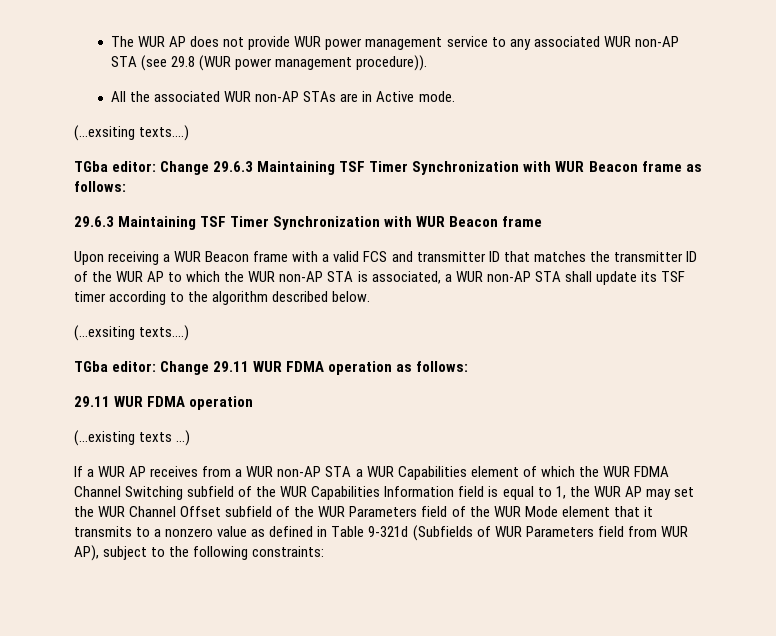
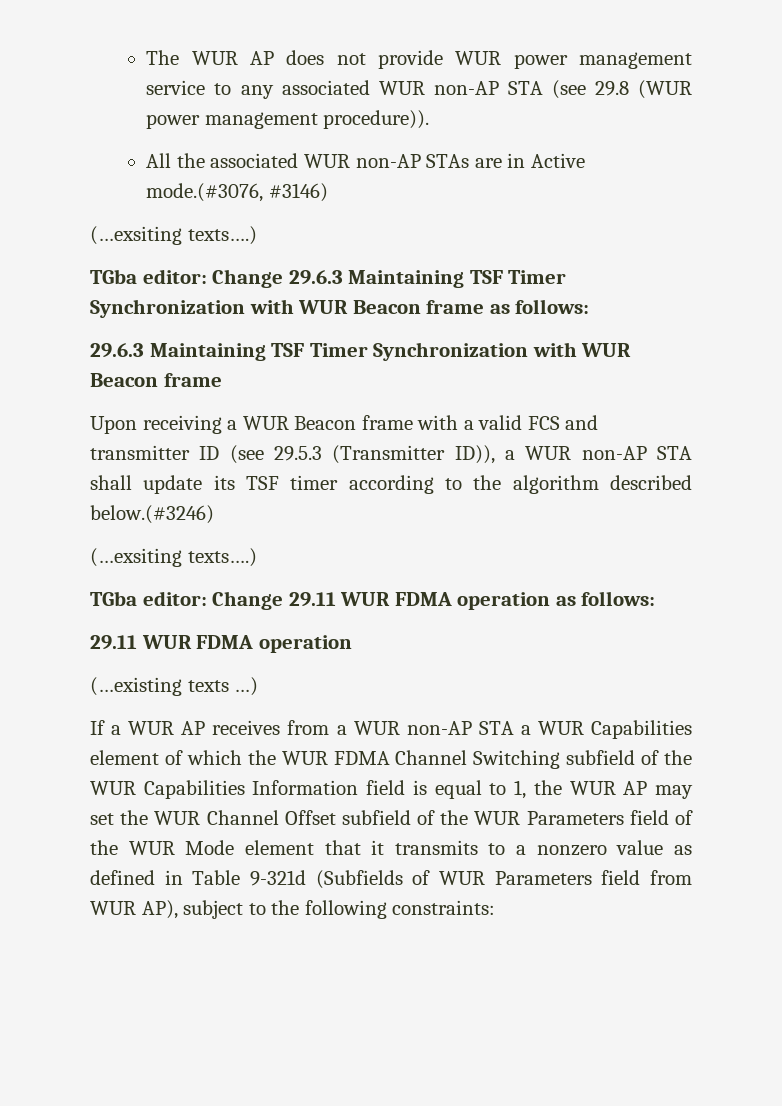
- All the associated WUR non-AP STAs are in Active mode.
+ All the associated WUR non-AP STAs are in Active mode.(#3076, #3146)
- Upon receiving a WUR Beacon frame with a valid FCS and transmitter ID that matches the transmitter ID of the WUR AP to which the WUR non-AP STA is associated, a WUR non-AP STA shall update its TSF timer according to the algorithm described below.
+ Upon receiving a WUR Beacon frame with a valid FCS and transmitter ID (see 29.5.3 (Transmitter ID)), a WUR non-AP STA shall update its TSF timer according to the algorithm described below.(#3246)

